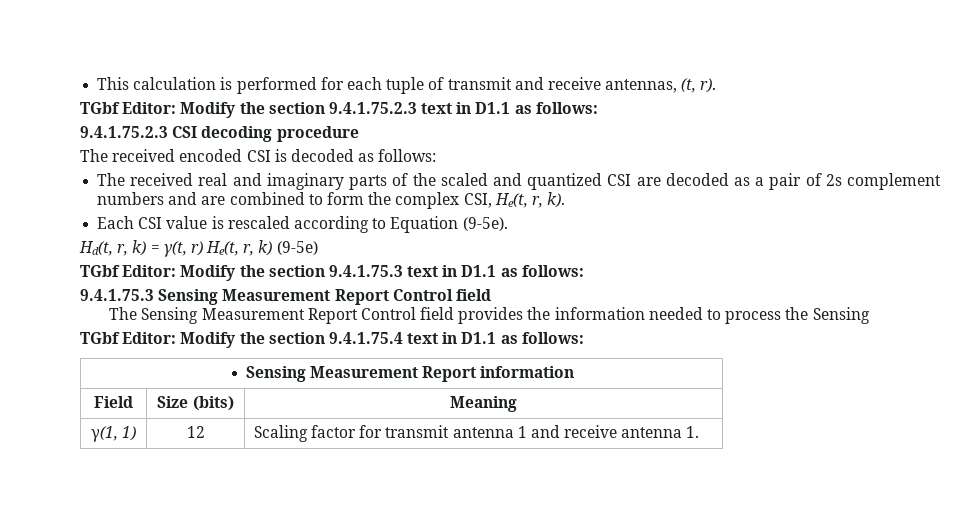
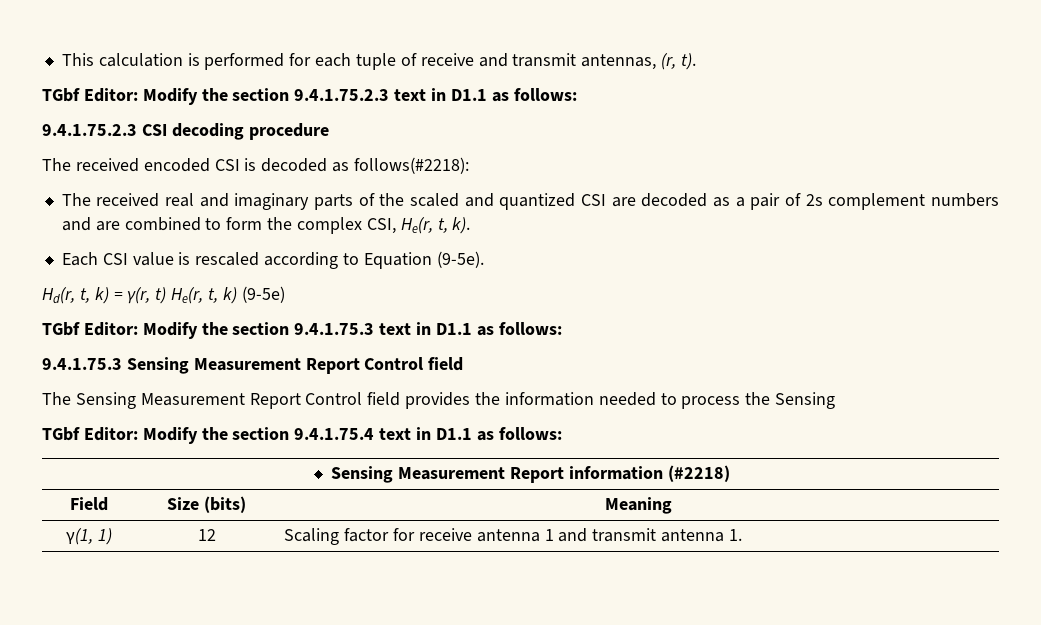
- This calculation is performed for each tuple of transmit and receive antennas, (t, r).
+ This calculation is performed for each tuple of receive and transmit antennas, (r, t).
- The received encoded CSI is decoded as follows:
+ The received encoded CSI is decoded as follows(#2218):
- The received real and imaginary parts of the scaled and quantized CSI are decoded as a pair of 2s complement numbers and are combined to form the complex CSI, He(t, r, k).
+ The received real and imaginary parts of the scaled and quantized CSI are decoded as a pair of 2s complement numbers and are combined to form the complex CSI, He(r, t, k).
- Hd(t, r, k) = γ(t, r) He(t, r, k) (9-5e)
+ Hd(r, t, k) = γ(r, t) He(r, t, k) (9-5e)
- Sensing Measurement Report information
+ Sensing Measurement Report information (#2218)
- γ(1, 1) | 12 | Scaling factor for transmit antenna 1 and receive antenna 1.
+ γ(1, 1) | 12 | Scaling factor for receive antenna 1 and transmit antenna 1.

